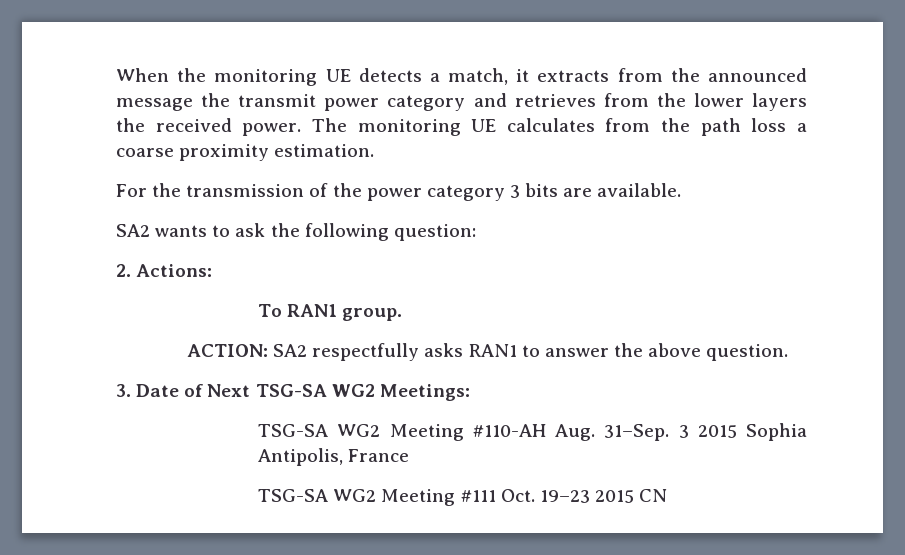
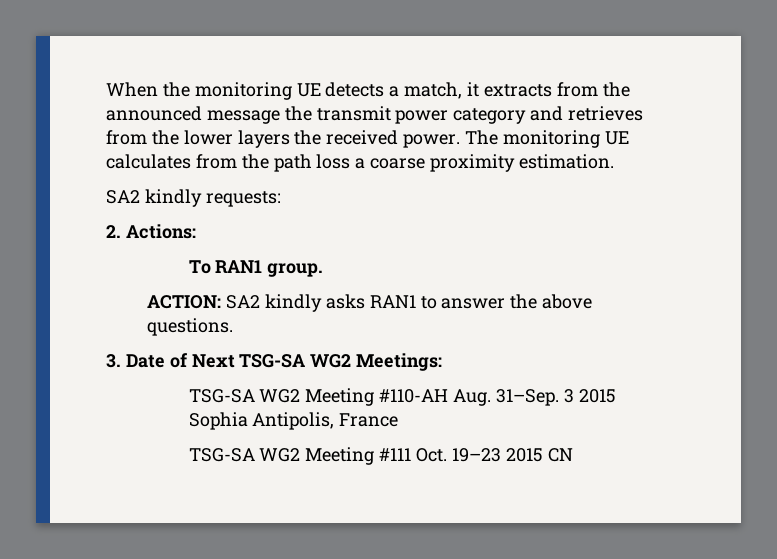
- For the transmission of the power category 3 bits are available.
- SA2 wants to ask the following question:
+ SA2 kindly requests:
- ACTION: SA2 respectfully asks RAN1 to answer the above question.
+ ACTION: SA2 kindly asks RAN1 to answer the above questions.

